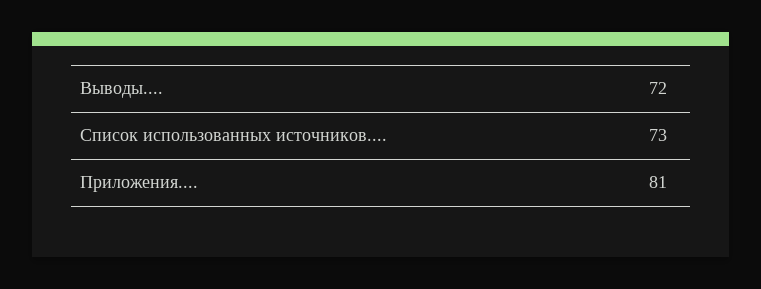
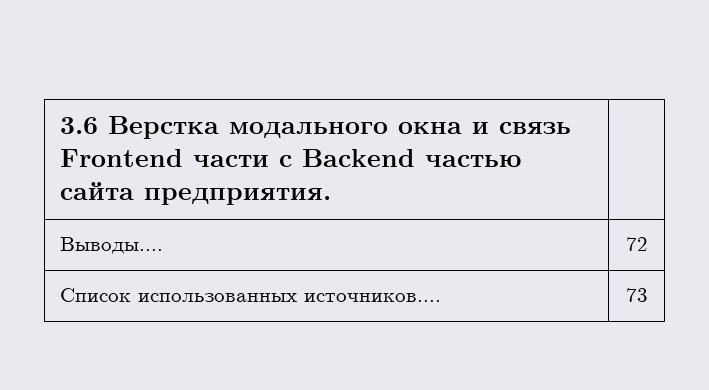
+ 3.6 Верстка модального окна и связь Frontend части с Backend частью сайта предприятия. |
- Приложения.... | 81

